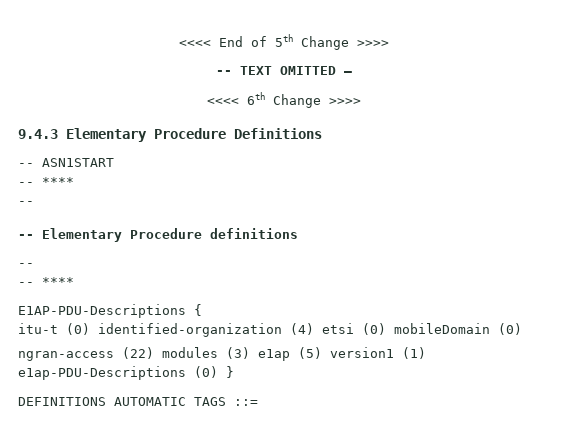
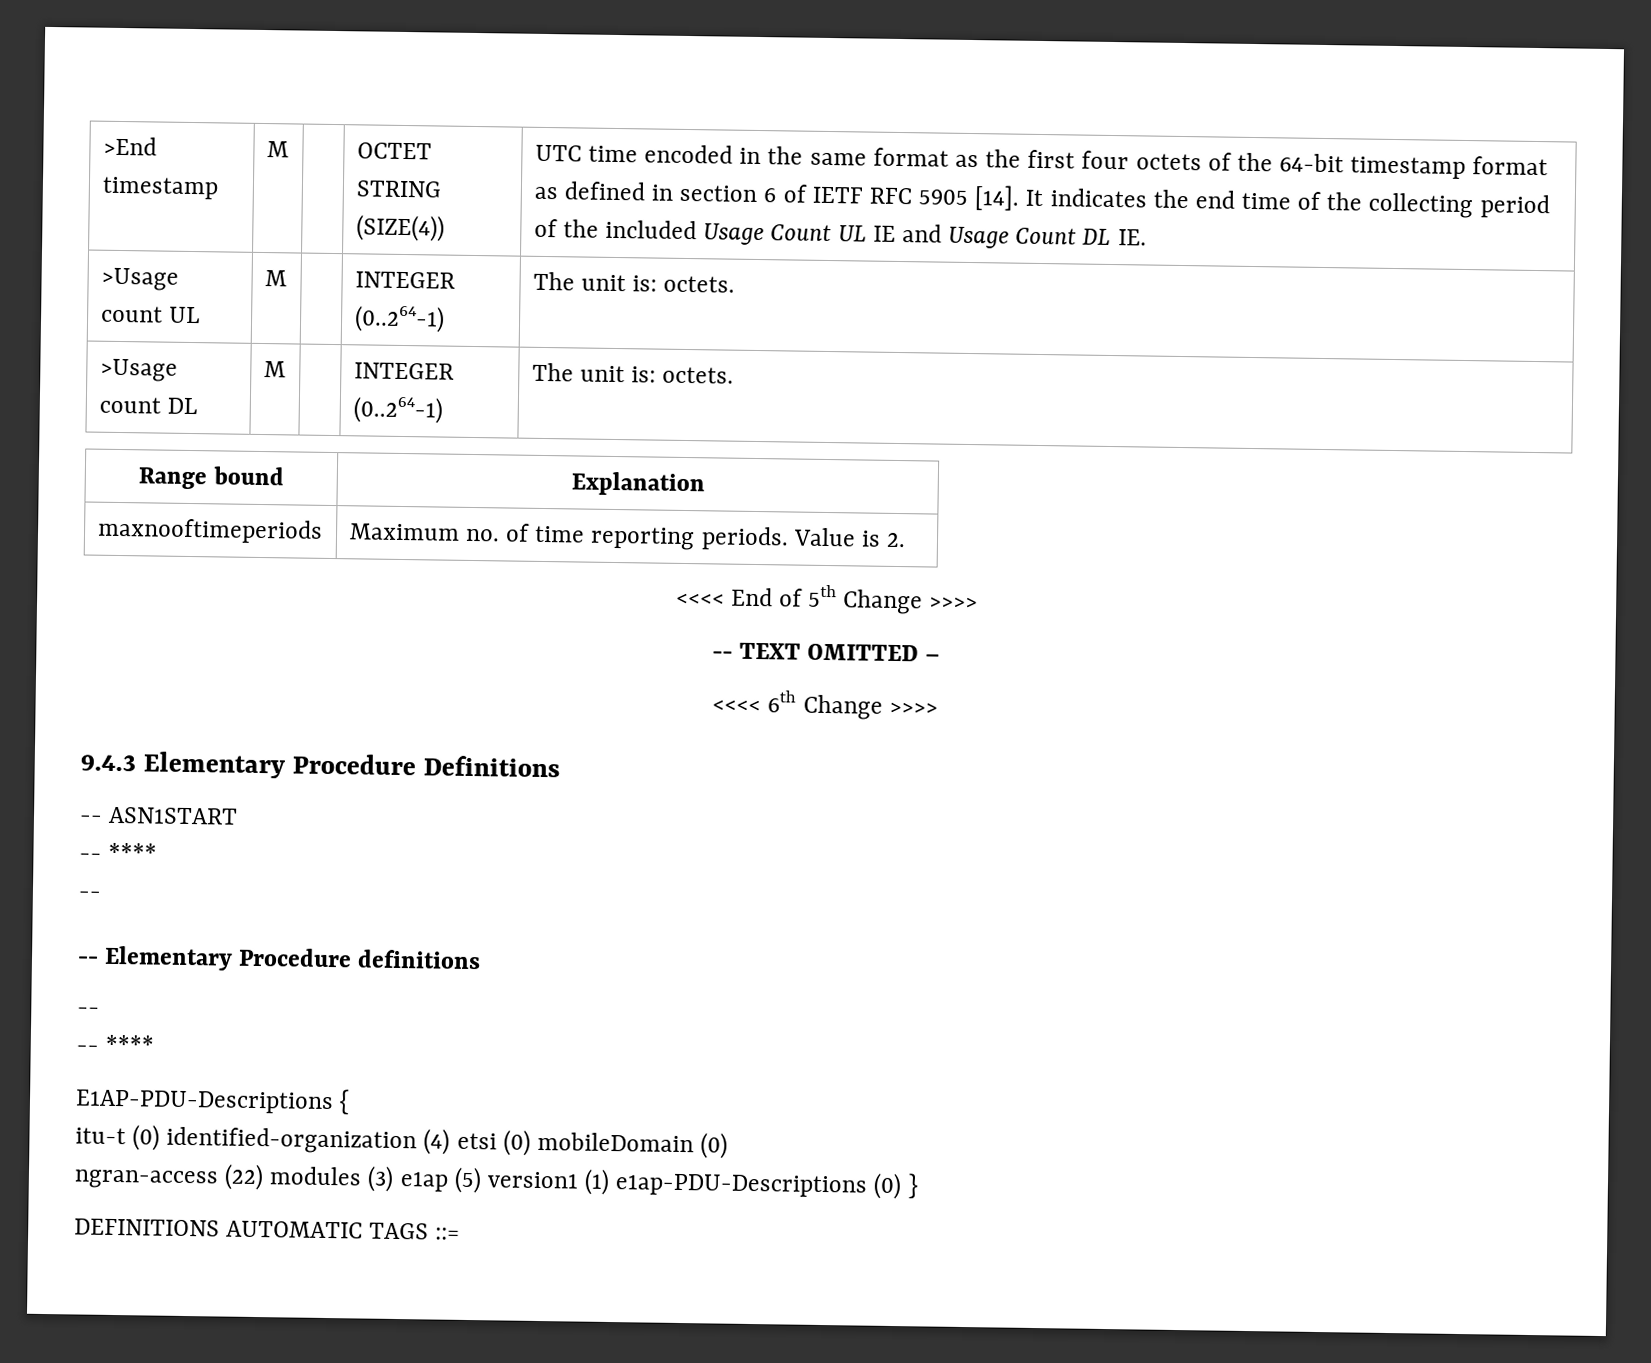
+ >End timestamp | M | | OCTET STRING (SIZE(4)) | UTC time encoded in the same format as the first four octets of the 64-bit timestamp format as defined in section 6 of IETF RFC 5905 [14]. It indicates the end time of the collecting period of the included Usage Count UL IE and Usage Count DL IE.
+ >Usage count UL | M | | INTEGER (0..264-1) | The unit is: octets.
+ >Usage count DL | M | | INTEGER (0..264-1) | The unit is: octets.
+ Range bound | Explanation
+ maxnooftimeperiods | Maximum no. of time reporting periods. Value is 2.

